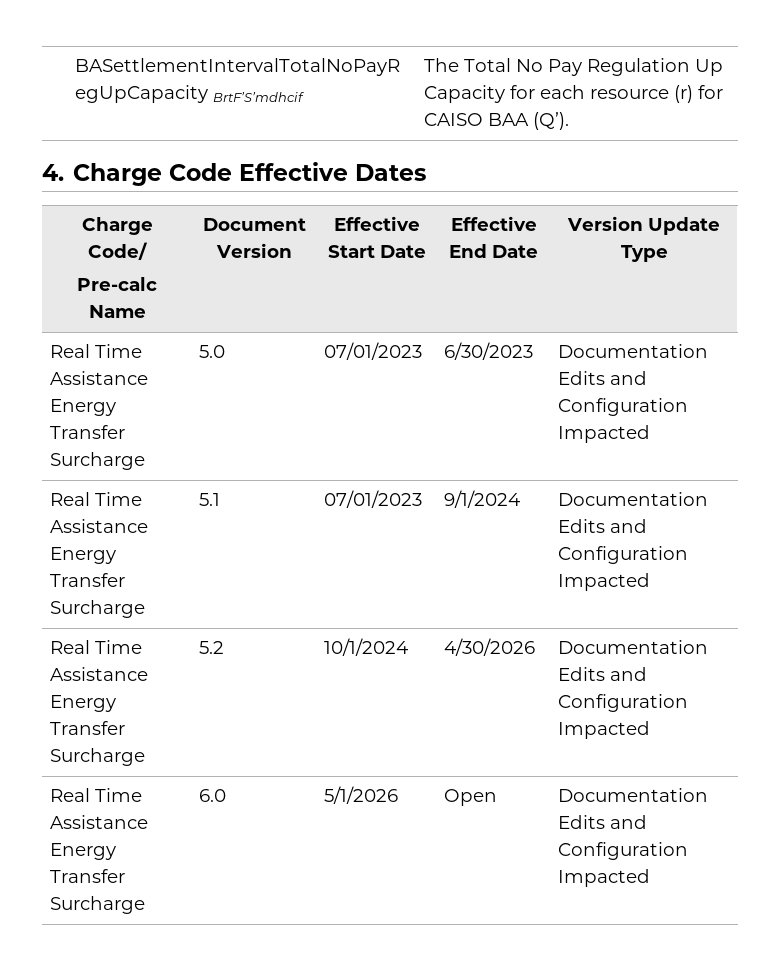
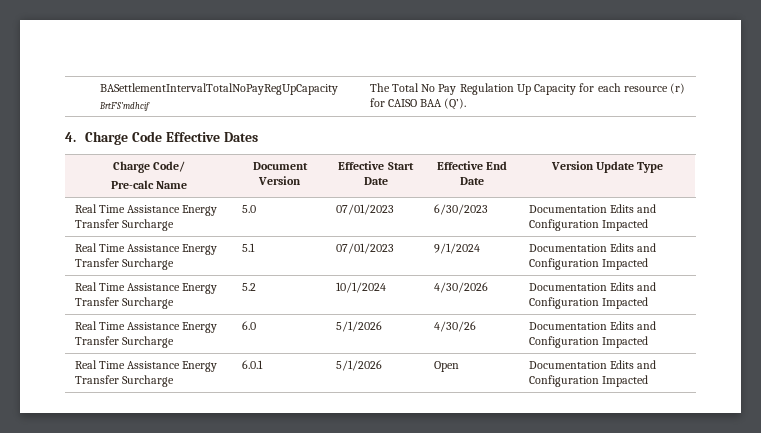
- Real Time Assistance Energy Transfer Surcharge | 6.0 | 5/1/2026 | Open | Documentation Edits and Configuration Impacted
+ Real Time Assistance Energy Transfer Surcharge | 6.0 | 5/1/2026 | 4/30/26 | Documentation Edits and Configuration Impacted
+ Real Time Assistance Energy Transfer Surcharge | 6.0.1 | 5/1/2026 | Open | Documentation Edits and Configuration Impacted

